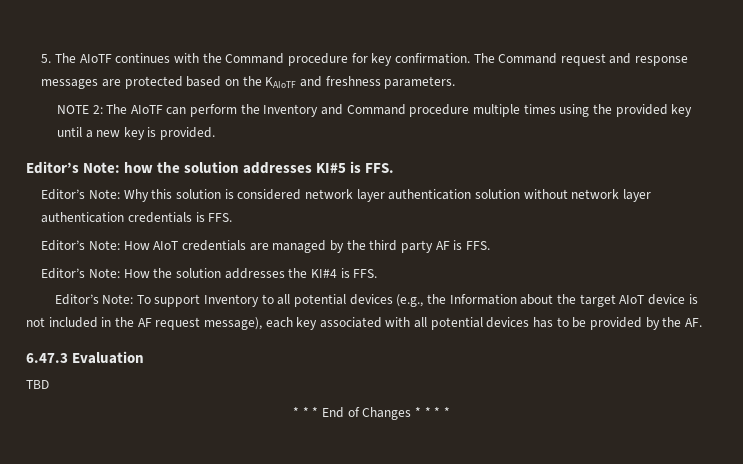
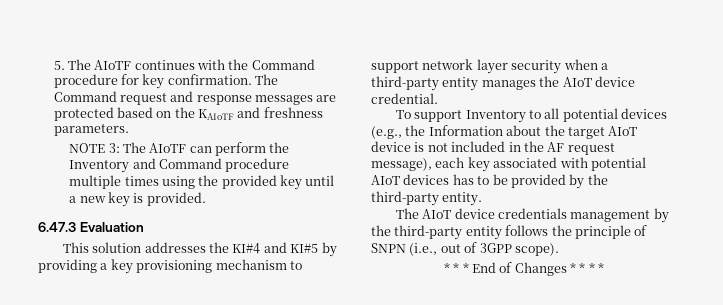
- NOTE 2: The AIoTF can perform the Inventory and Command procedure multiple times using the provided key until a new key is provided.
+ NOTE 3: The AIoTF can perform the Inventory and Command procedure multiple times using the provided key until a new key is provided.
- Editor’s Note: how the solution addresses KI#5 is FFS.
- Editor’s Note: Why this solution is considered network layer authentication solution without network layer authentication credentials is FFS.
- Editor’s Note: How AIoT credentials are managed by the third party AF is FFS.
- Editor’s Note: How the solution addresses the KI#4 is FFS.
- Editor’s Note: To support Inventory to all potential devices (e.g., the Information about the target AIoT device is not included in the AF request message), each key associated with all potential devices has to be provided by the AF.
  6.47.3 Evaluation
- TBD
+ This solution addresses the KI#4 and KI#5 by providing a key provisioning mechanism to support network layer security when a third-party entity manages the AIoT device credential.
+ To support Inventory to all potential devices (e.g., the Information about the target AIoT device is not included in the AF request message), each key associated with potential AIoT devices has to be provided by the third-party entity.
+ The AIoT device credentials management by the third-party entity follows the principle of SNPN (i.e., out of 3GPP scope).

